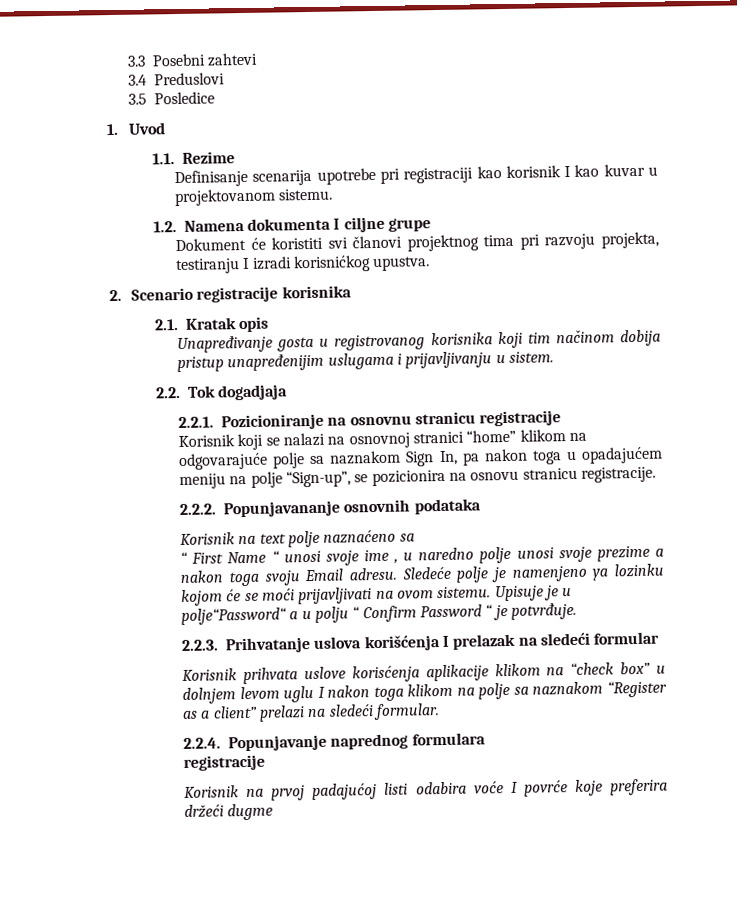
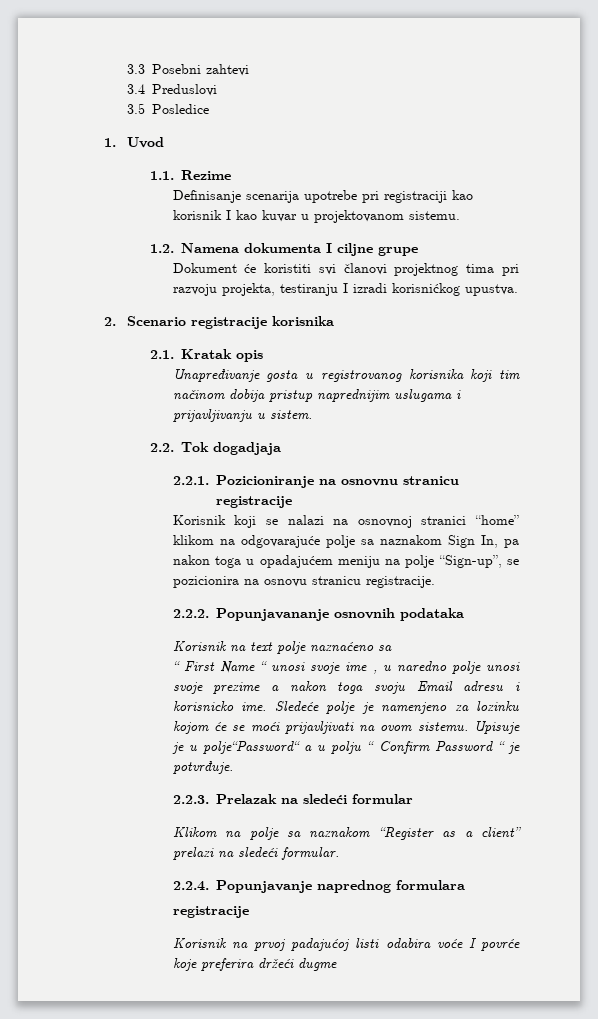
- Unapređivanje gosta u registrovanog korisnika koji tim načinom dobija pristup unapređenijim uslugama i prijavljivanju u sistem.
+ Unapređivanje gosta u registrovanog korisnika koji tim načinom dobija pristup naprednijim uslugama i prijavljivanju u sistem.
- “ First Name “ unosi svoje ime , u naredno polje unosi svoje prezime a nakon toga svoju Email adresu.
+ “ First Name “ unosi svoje ime , u naredno polje unosi svoje prezime a nakon toga svoju Email adresu i korisnicko ime.
- Sledeće polje je namenjeno ya lozinku kojom će se moći prijavljivati na ovom sistemu.
+ Sledeće polje je namenjeno za lozinku kojom će se moći prijavljivati na ovom sistemu.
- 2.2.3. Prihvatanje uslova korišćenja I prelazak na sledeći formular
- Korisnik prihvata uslove korisćenja aplikacije klikom na “check box” u dolnjem levom uglu I nakon toga klikom na polje sa naznakom “Register as a client” prelazi na sledeći formular.
+ 2.2.3. Prelazak na sledeći formular
+ Klikom na polje sa naznakom “Register as a client” prelazi na sledeći formular.

